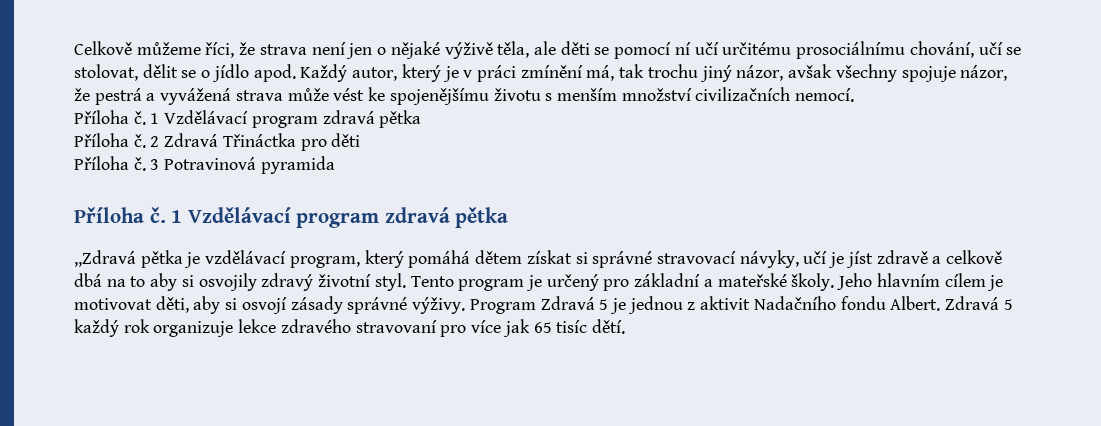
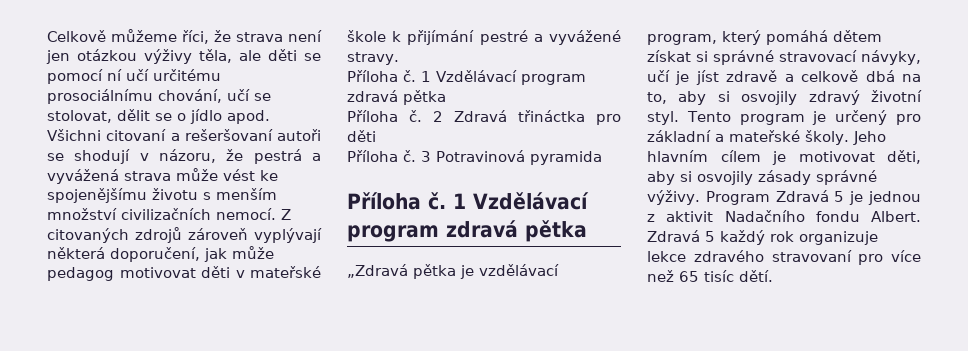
- Celkově můžeme říci, že strava není jen o nějaké výživě těla, ale děti se pomocí ní učí určitému prosociálnímu chování, učí se stolovat, dělit se o jídlo apod.
+ Celkově můžeme říci, že strava není jen otázkou výživy těla, ale děti se pomocí ní učí určitému prosociálnímu chování, učí se stolovat, dělit se o jídlo apod.
- Každý autor, který je v práci zmínění má, tak trochu jiný názor, avšak všechny spojuje názor, že pestrá a vyvážená strava může vést ke spojenějšímu životu s menším množství civilizačních nemocí.
+ Všichni citovaní a rešeršovaní autoři se shodují v názoru, že pestrá a vyvážená strava může vést ke spojenějšímu životu s menším množství civilizačních nemocí. Z citovaných zdrojů zároveň vyplývají některá doporučení, jak může pedagog motivovat děti v mateřské škole k přijímání pestré a vyvážené stravy.
- 2 Zdravá Třináctka pro děti
+ 2 Zdravá třináctka pro děti
- ,,Zdravá pětka je vzdělávací program, který pomáhá dětem získat si správné stravovací návyky, učí je jíst zdravě a celkově dbá na to aby si osvojily zdravý životní styl.
+ „Zdravá pětka je vzdělávací program, který pomáhá dětem získat si správné stravovací návyky, učí je jíst zdravě a celkově dbá na to, aby si osvojily zdravý životní styl.
- Jeho hlavním cílem je motivovat děti, aby si osvojí zásady správné výživy.
+ Jeho hlavním cílem je motivovat děti, aby si osvojily zásady správné výživy.
- Zdravá 5 každý rok organizuje lekce zdravého stravovaní pro více jak 65 tisíc dětí.
+ Zdravá 5 každý rok organizuje lekce zdravého stravovaní pro více než 65 tisíc dětí.

